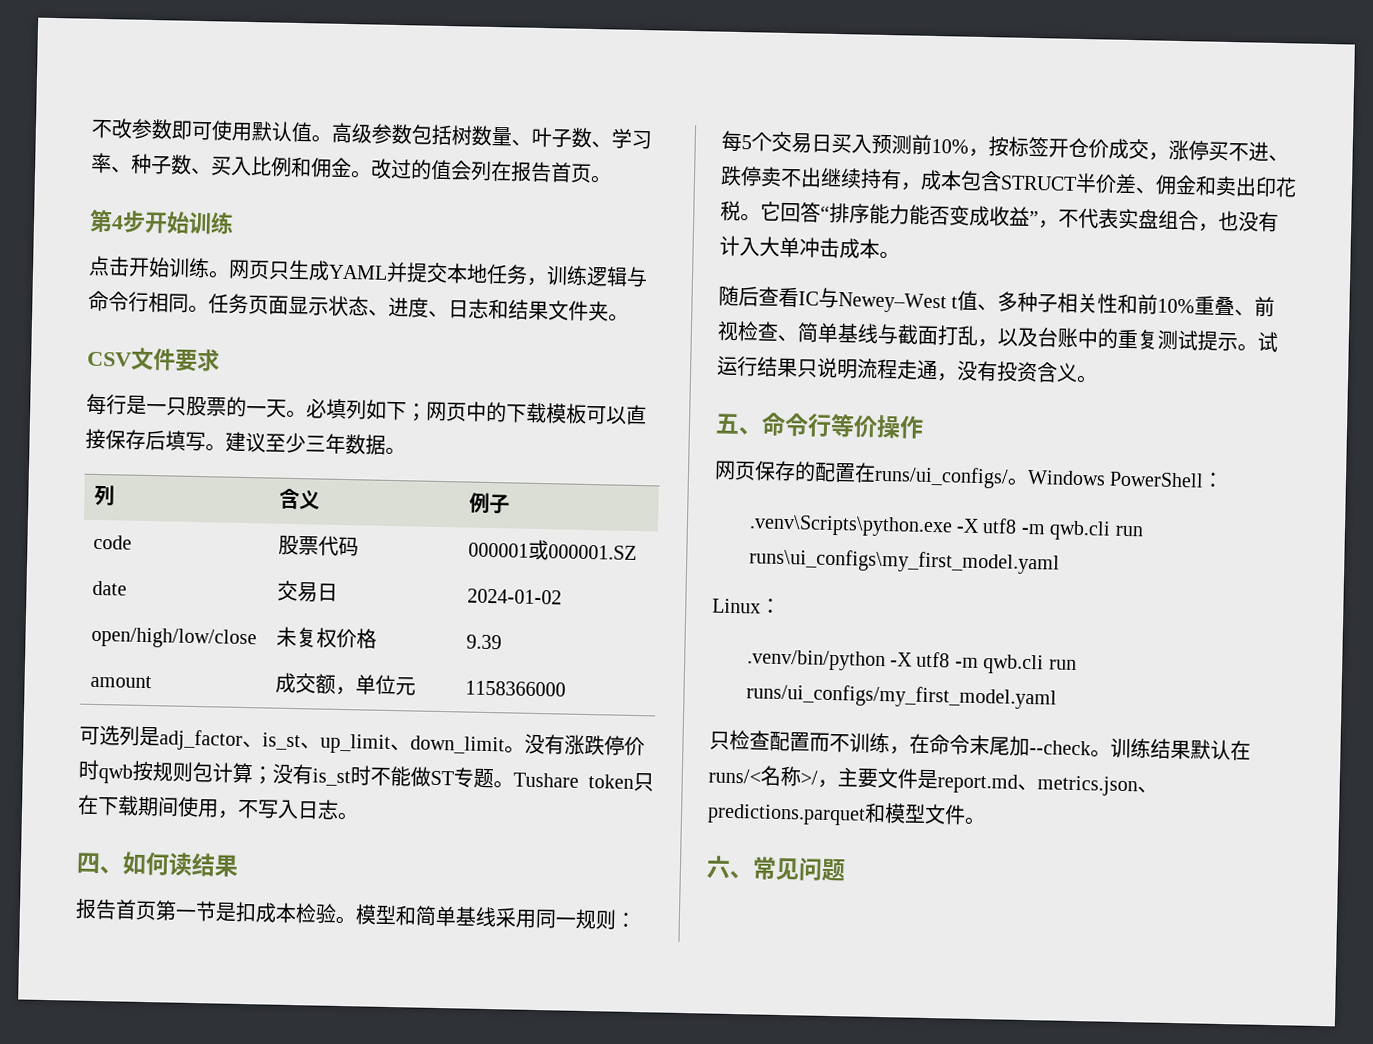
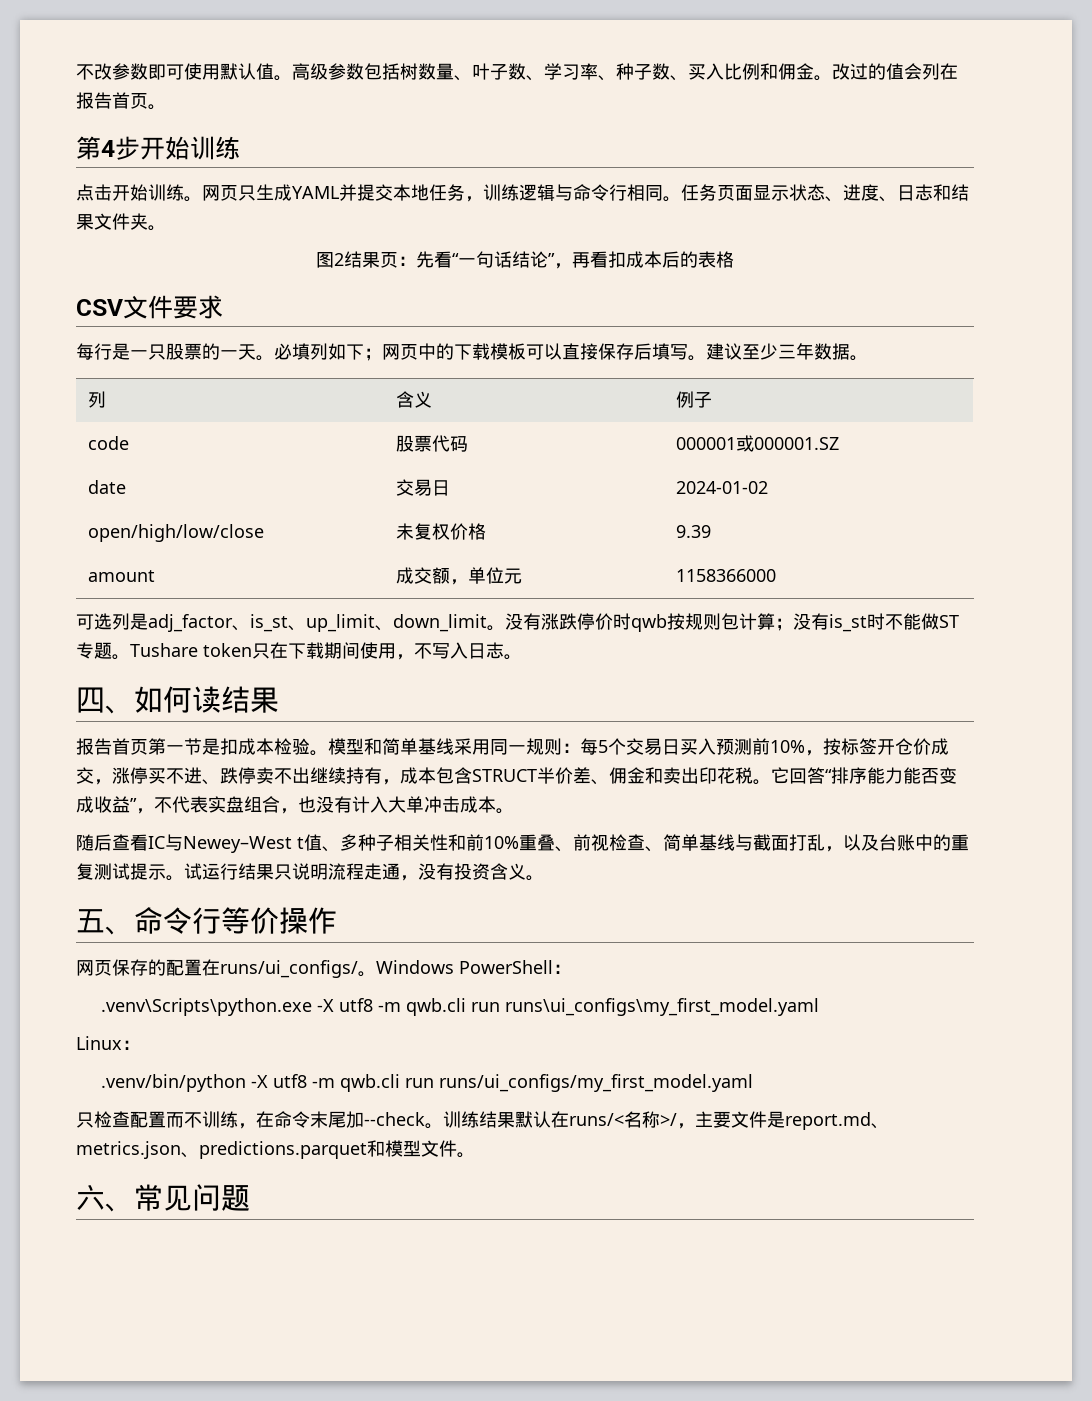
+ 图2结果页：先看“一句话结论”，再看扣成本后的表格

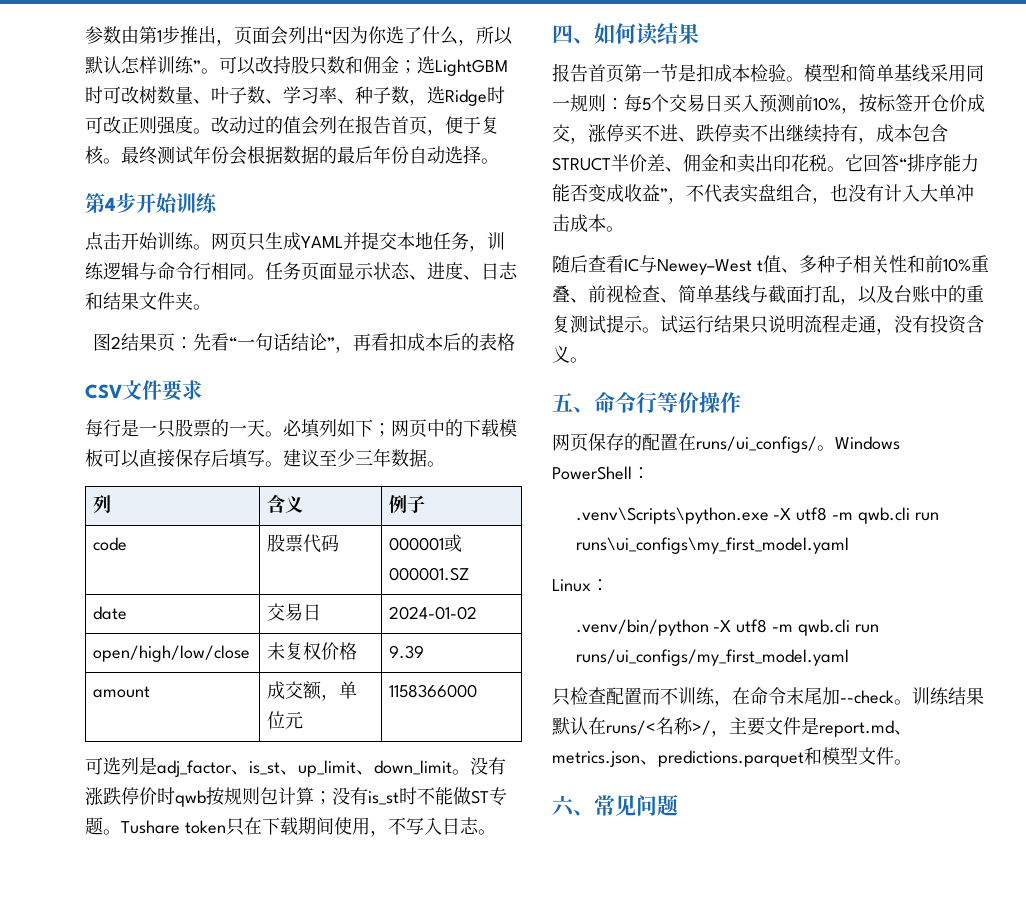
- 不改参数即可使用默认值。高级参数包括树数量、叶子数、学习率、种子数、买入比例和佣金。改过的值会列在报告首页。
+ 参数由第1步推出，页面会列出“因为你选了什么，所以默认怎样训练”。可以改持股只数和佣金；选LightGBM时可改树数量、叶子数、学习率、种子数，选Ridge时可改正则强度。改动过的值会列在报告首页，便于复核。最终测试年份会根据数据的最后年份自动选择。

